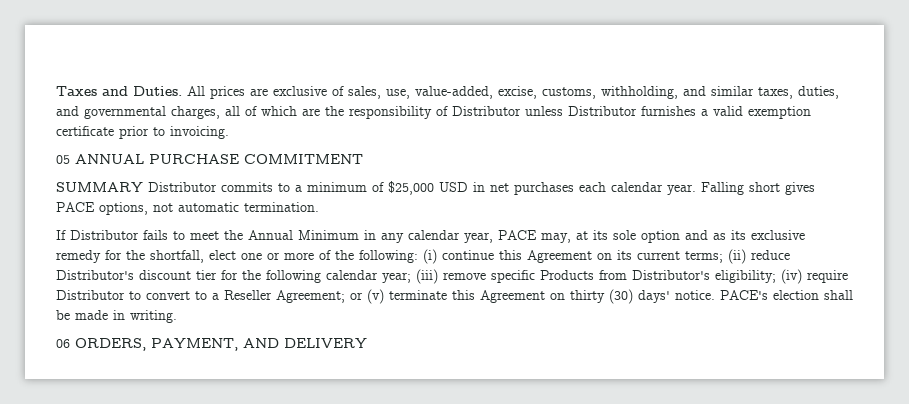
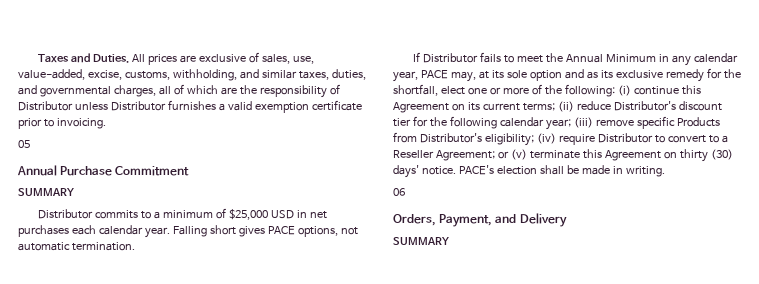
- 05 ANNUAL PURCHASE COMMITMENT
- SUMMARY Distributor commits to a minimum of $25,000 USD in net purchases each calendar year.
+ 05
+ Annual Purchase Commitment
+ SUMMARY
+ Distributor commits to a minimum of $25,000 USD in net purchases each calendar year.
- 06 ORDERS, PAYMENT, AND DELIVERY
+ 06
+ Orders, Payment, and Delivery
+ SUMMARY

